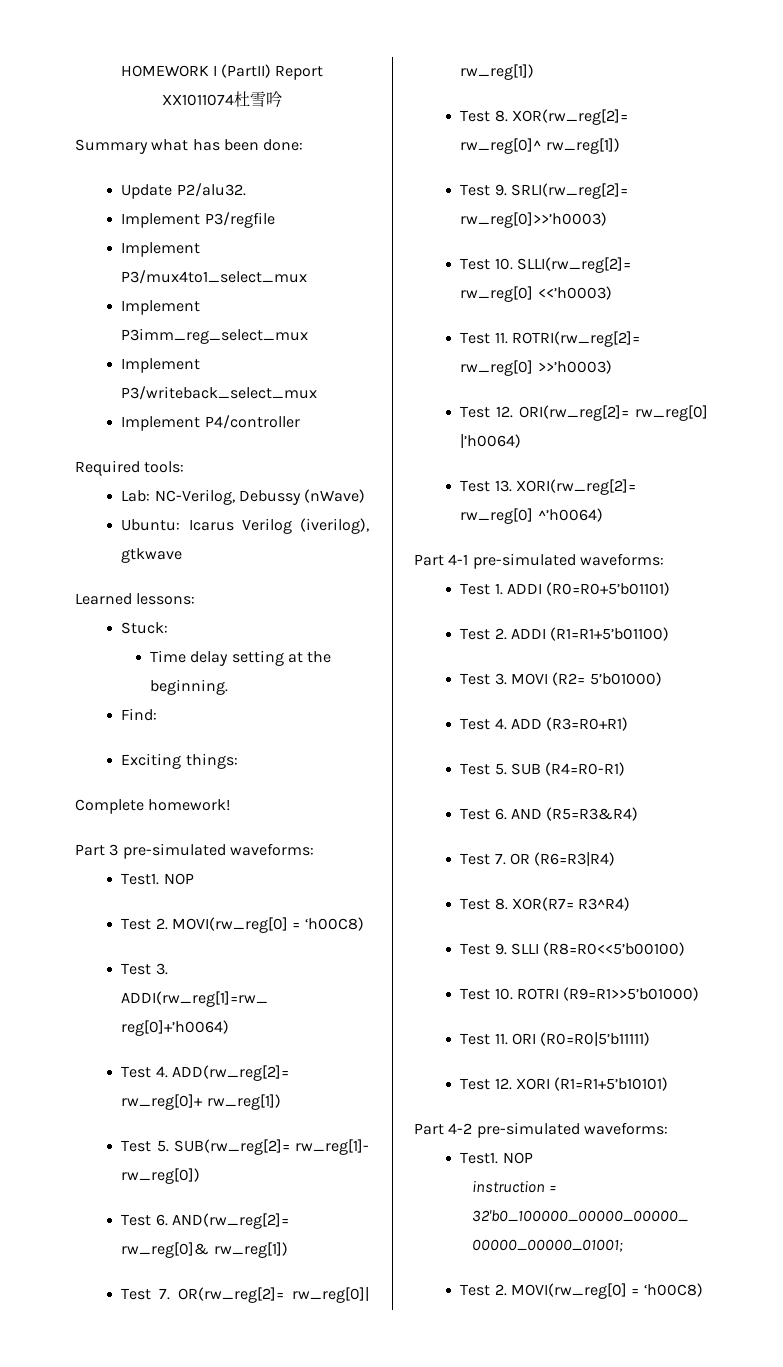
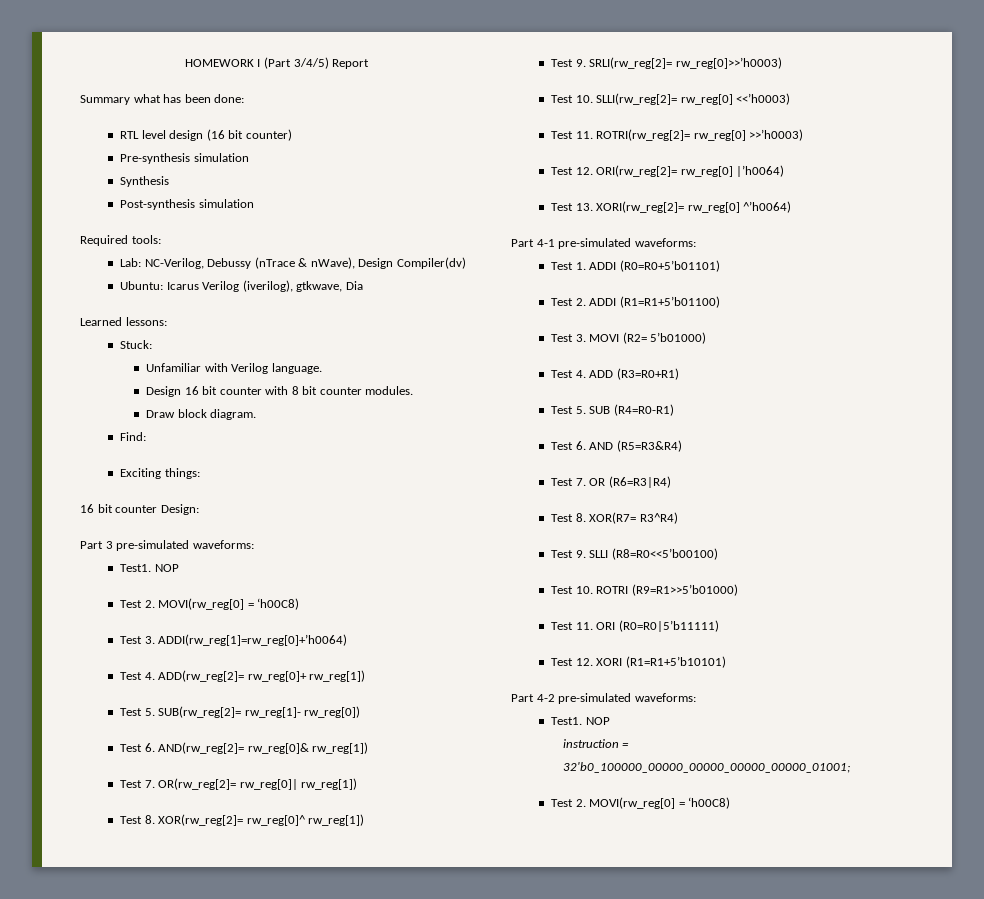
- HOMEWORK I (PartII) Report
+ HOMEWORK I (Part 3/4/5) Report
- XX1011074杜雪吟
- Update P2/alu32.
- Implement P3/regfile
- Implement P3/mux4to1_select_mux
- Implement P3imm_reg_select_mux
- Implement P3/writeback_select_mux
- Implement P4/controller
+ RTL level design (16 bit counter)
+ Pre-synthesis simulation
+ Synthesis
+ Post-synthesis simulation
- Lab: NC-Verilog, Debussy (nWave)
+ Lab: NC-Verilog, Debussy (nTrace & nWave), Design Compiler(dv)
- Ubuntu: Icarus Verilog (iverilog), gtkwave
+ Ubuntu: Icarus Verilog (iverilog), gtkwave, Dia
- Time delay setting at the beginning.
+ Unfamiliar with Verilog language.
+ Design 16 bit counter with 8 bit counter modules.
+ Draw block diagram.
- Complete homework!
+ 16 bit counter Design:

